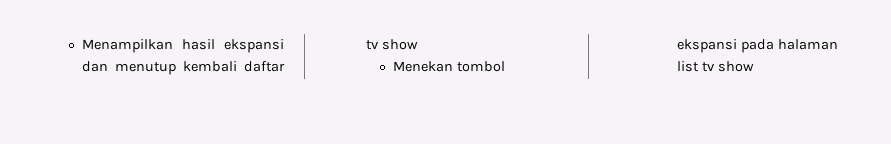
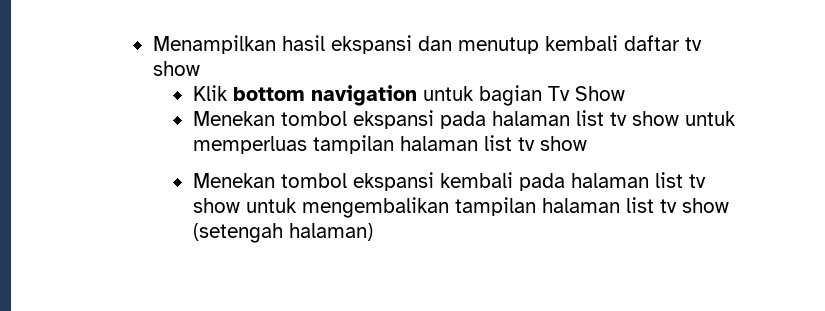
+ Klik bottom navigation untuk bagian Tv Show
- Menekan tombol ekspansi pada halaman list tv show
+ Menekan tombol ekspansi pada halaman list tv show untuk memperluas tampilan halaman list tv show
+ Menekan tombol ekspansi kembali pada halaman list tv show untuk mengembalikan tampilan halaman list tv show (setengah halaman)

